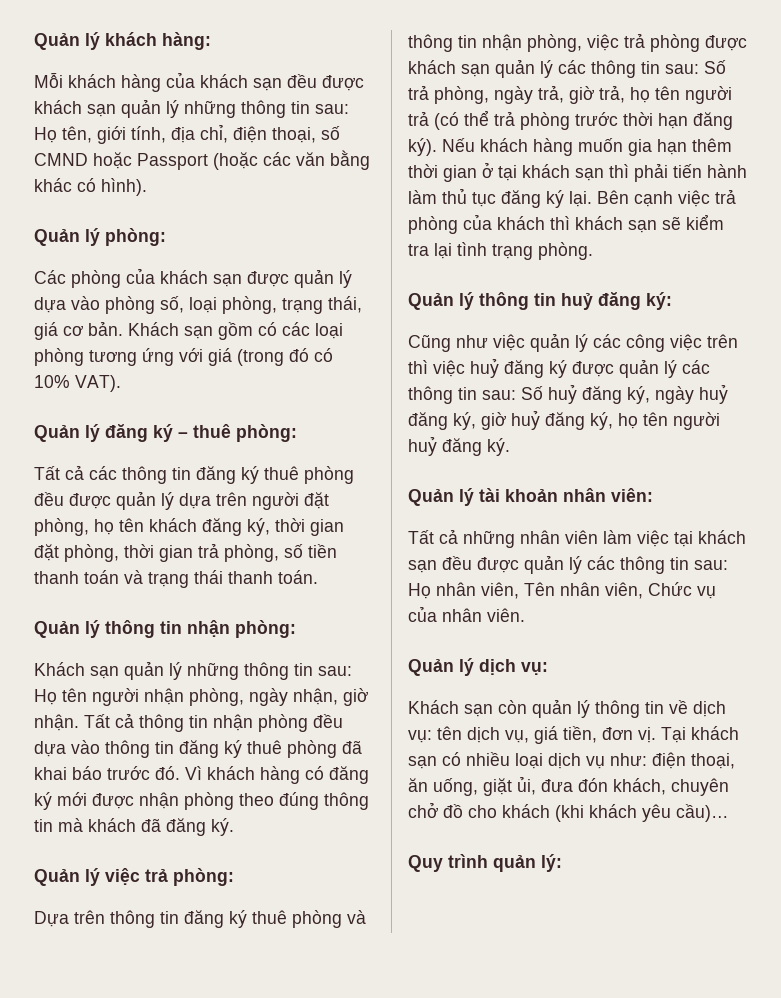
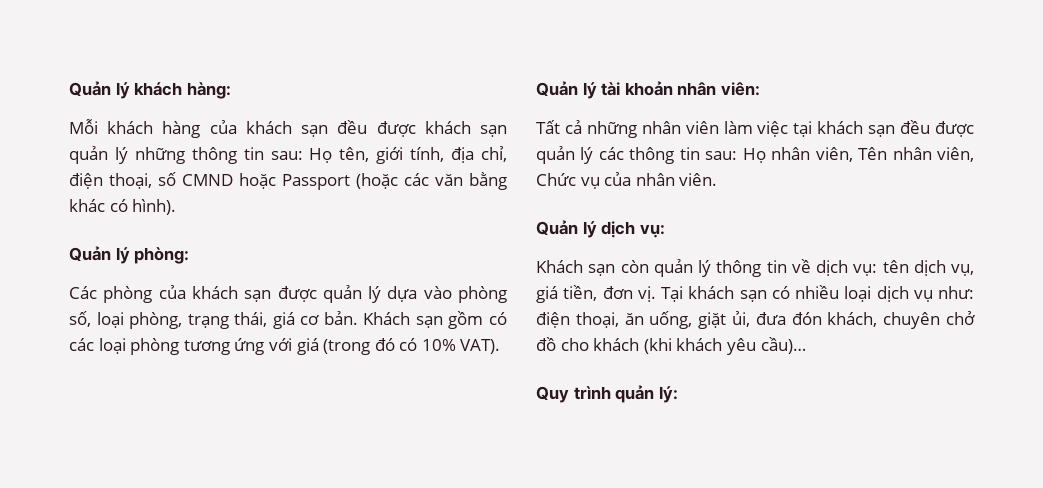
- Quản lý đăng ký – thuê phòng:
- Tất cả các thông tin đăng ký thuê phòng đều được quản lý dựa trên người đặt phòng, họ tên khách đăng ký, thời gian đặt phòng, thời gian trả phòng, số tiền thanh toán và trạng thái thanh toán.
- Quản lý thông tin nhận phòng:
- Khách sạn quản lý những thông tin sau: Họ tên người nhận phòng, ngày nhận, giờ nhận. Tất cả thông tin nhận phòng đều dựa vào thông tin đăng ký thuê phòng đã khai báo trước đó. Vì khách hàng có đăng ký mới được nhận phòng theo đúng thông tin mà khách đã đăng ký.
- Quản lý việc trả phòng:
- Dựa trên thông tin đăng ký thuê phòng và thông tin nhận phòng, việc trả phòng được khách sạn quản lý các thông tin sau: Số trả phòng, ngày trả, giờ trả, họ tên người trả (có thể trả phòng trước thời hạn đăng ký). Nếu khách hàng muốn gia hạn thêm thời gian ở tại khách sạn thì phải tiến hành làm thủ tục đăng ký lại. Bên cạnh việc trả phòng của khách thì khách sạn sẽ kiểm tra lại tình trạng phòng.
- Quản lý thông tin huỷ đăng ký:
- Cũng như việc quản lý các công việc trên thì việc huỷ đăng ký được quản lý các thông tin sau: Số huỷ đăng ký, ngày huỷ đăng ký, giờ huỷ đăng ký, họ tên người huỷ đăng ký.

